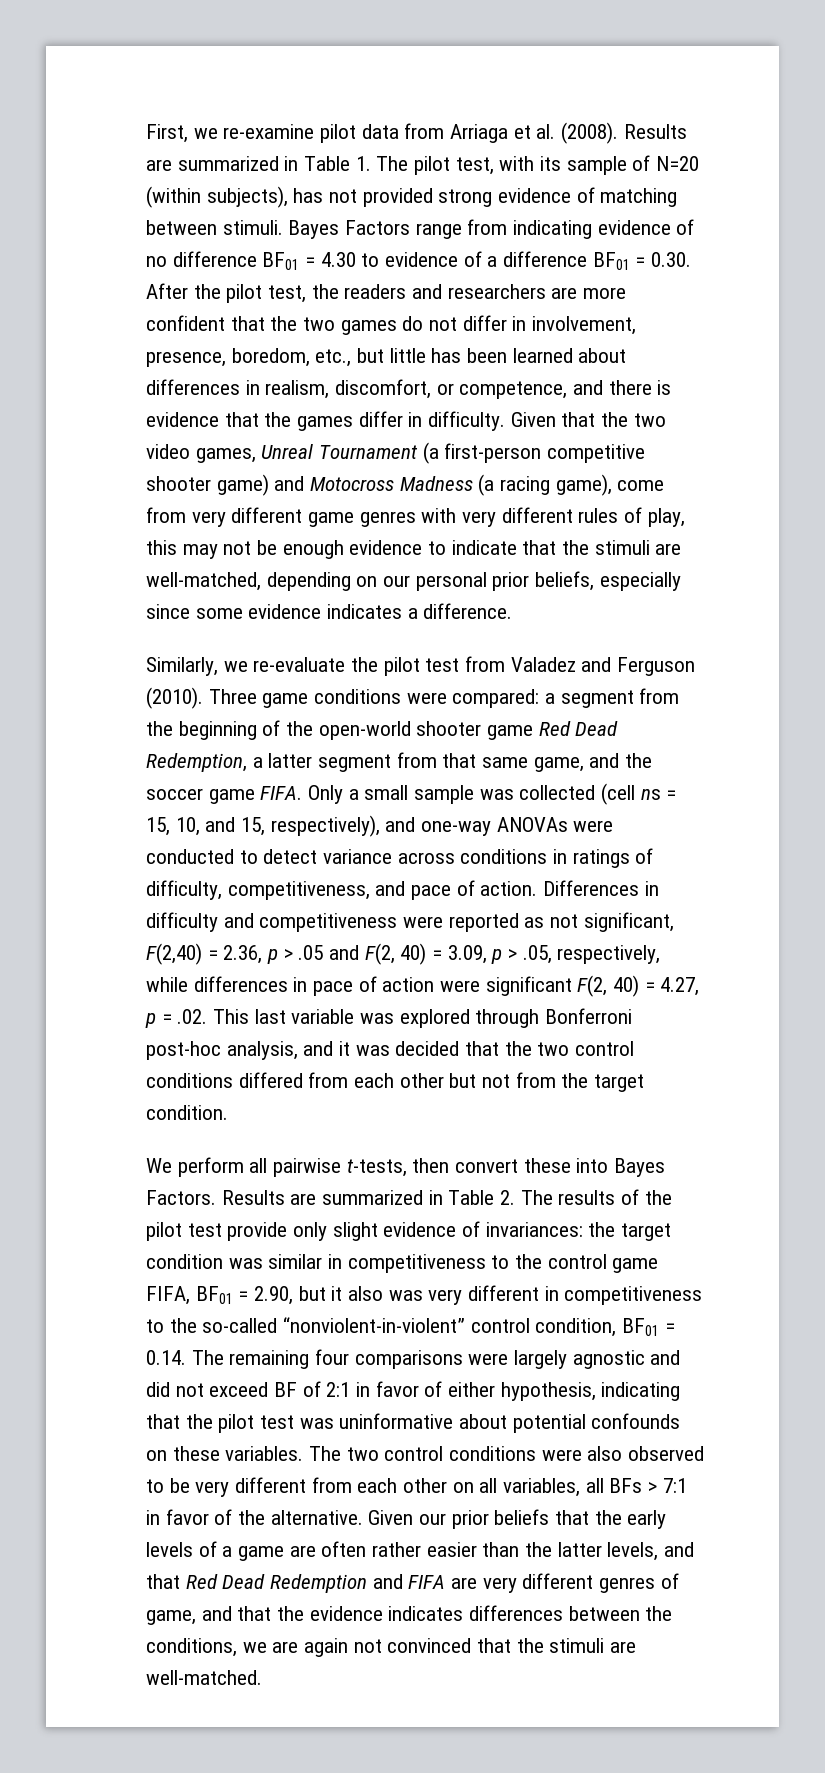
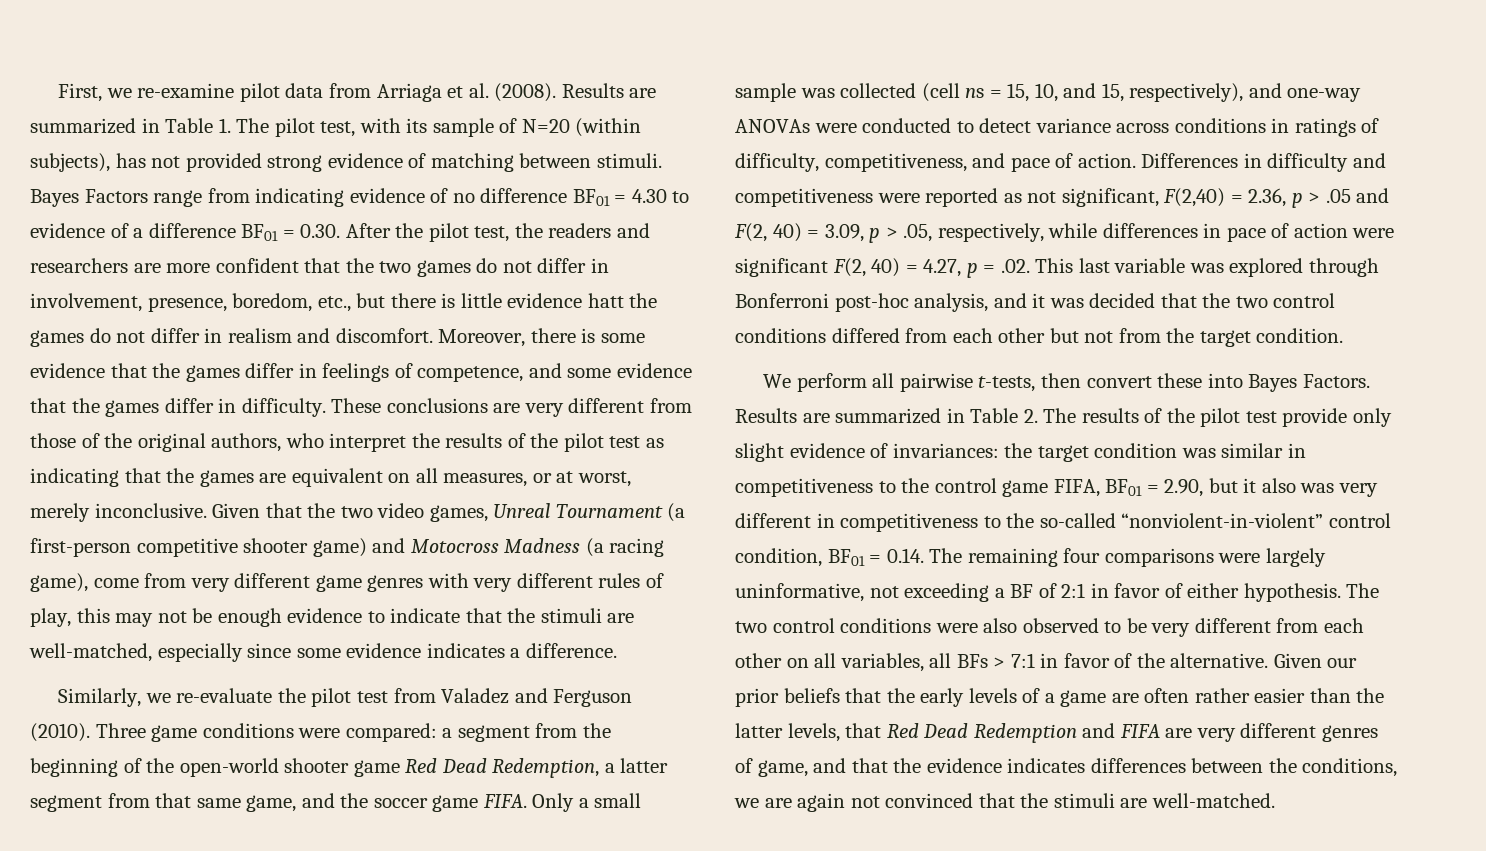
- Bayes Factors range from indicating evidence of no difference BF01 = 4.30 to evidence of a difference BF01 = 0.30. After the pilot test, the readers and researchers are more confident that the two games do not differ in involvement, presence, boredom, etc., but little has been learned about differences in realism, discomfort, or competence, and there is evidence that the games differ in difficulty.
+ Bayes Factors range from indicating evidence of no difference BF01 = 4.30 to evidence of a difference BF01 = 0.30. After the pilot test, the readers and researchers are more confident that the two games do not differ in involvement, presence, boredom, etc., but there is little evidence hatt the games do not differ in realism and discomfort. Moreover, there is some evidence that the games differ in feelings of competence, and some evidence that the games differ in difficulty.
+ These conclusions are very different from those of the original authors, who interpret the results of the pilot test as indicating that the games are equivalent on all measures, or at worst, merely inconclusive.
- Given that the two video games, Unreal Tournament (a first-person competitive shooter game) and Motocross Madness (a racing game), come from very different game genres with very different rules of play, this may not be enough evidence to indicate that the stimuli are well-matched, depending on our personal prior beliefs, especially since some evidence indicates a difference.
+ Given that the two video games, Unreal Tournament (a first-person competitive shooter game) and Motocross Madness (a racing game), come from very different game genres with very different rules of play, this may not be enough evidence to indicate that the stimuli are well-matched, especially since some evidence indicates a difference.
- the target condition was similar in competitiveness to the control game FIFA, BF01 = 2.90, but it also was very different in competitiveness to the so-called “nonviolent-in-violent” control condition, BF01 = 0.14. The remaining four comparisons were largely agnostic and did not exceed BF of 2:1 in favor of either hypothesis, indicating that the pilot test was uninformative about potential confounds on these variables.
+ the target condition was similar in competitiveness to the control game FIFA, BF01 = 2.90, but it also was very different in competitiveness to the so-called “nonviolent-in-violent” control condition, BF01 = 0.14. The remaining four comparisons were largely uninformative, not exceeding a BF of 2:1 in favor of either hypothesis.
- Given our prior beliefs that the early levels of a game are often rather easier than the latter levels, and that Red Dead Redemption and FIFA are very different genres of game, and that the evidence indicates differences between the conditions, we are again not convinced that the stimuli are well-matched.
+ Given our prior beliefs that the early levels of a game are often rather easier than the latter levels, that Red Dead Redemption and FIFA are very different genres of game, and that the evidence indicates differences between the conditions, we are again not convinced that the stimuli are well-matched.

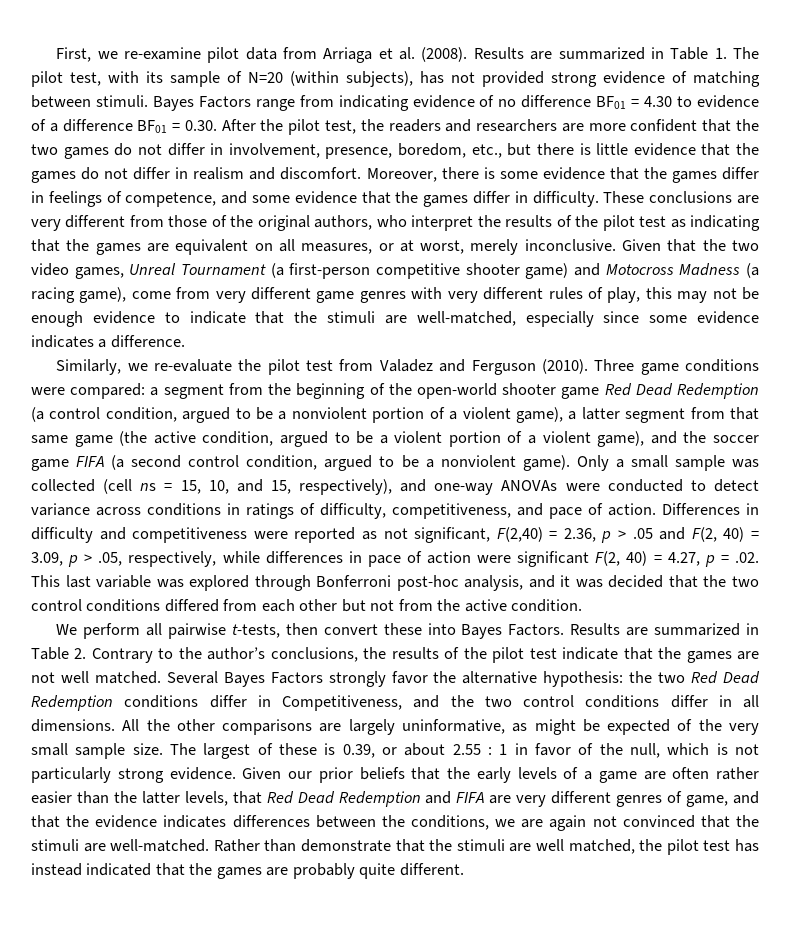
- Bayes Factors range from indicating evidence of no difference BF01 = 4.30 to evidence of a difference BF01 = 0.30. After the pilot test, the readers and researchers are more confident that the two games do not differ in involvement, presence, boredom, etc., but there is little evidence hatt the games do not differ in realism and discomfort.
+ Bayes Factors range from indicating evidence of no difference BF01 = 4.30 to evidence of a difference BF01 = 0.30. After the pilot test, the readers and researchers are more confident that the two games do not differ in involvement, presence, boredom, etc., but there is little evidence that the games do not differ in realism and discomfort.
- Three game conditions were compared: a segment from the beginning of the open-world shooter game Red Dead Redemption, a latter segment from that same game, and the soccer game FIFA.
+ Three game conditions were compared: a segment from the beginning of the open-world shooter game Red Dead Redemption (a control condition, argued to be a nonviolent portion of a violent game), a latter segment from that same game (the active condition, argued to be a violent portion of a violent game), and the soccer game FIFA (a second control condition, argued to be a nonviolent game).
- Differences in difficulty and competitiveness were reported as not significant, F(2,40) = 2.36, p > .05 and F(2, 40) = 3.09, p > .05, respectively, while differences in pace of action were significant F(2, 40) = 4.27, p = .02. This last variable was explored through Bonferroni post-hoc analysis, and it was decided that the two control conditions differed from each other but not from the target condition.
+ Differences in difficulty and competitiveness were reported as not significant, F(2,40) = 2.36, p > .05 and F(2, 40) = 3.09, p > .05, respectively, while differences in pace of action were significant F(2, 40) = 4.27, p = .02. This last variable was explored through Bonferroni post-hoc analysis, and it was decided that the two control conditions differed from each other but not from the active condition.
- Results are summarized in Table 2. The results of the pilot test provide only slight evidence of invariances: the target condition was similar in competitiveness to the control game FIFA, BF01 = 2.90, but it also was very different in competitiveness to the so-called “nonviolent-in-violent” control condition, BF01 = 0.14. The remaining four comparisons were largely uninformative, not exceeding a BF of 2:1 in favor of either hypothesis. The two control conditions were also observed to be very different from each other on all variables, all BFs > 7:1 in favor of the alternative.
+ Results are summarized in Table 2. Contrary to the author’s conclusions, the results of the pilot test indicate that the games are not well matched. Several Bayes Factors strongly favor the alternative hypothesis: the two Red Dead Redemption conditions differ in Competitiveness, and the two control conditions differ in all dimensions. All the other comparisons are largely uninformative, as might be expected of the very small sample size. The largest of these is 0.39, or about 2.55 : 1 in favor of the null, which is not particularly strong evidence.
+ Rather than demonstrate that the stimuli are well matched, the pilot test has instead indicated that the games are probably quite different.

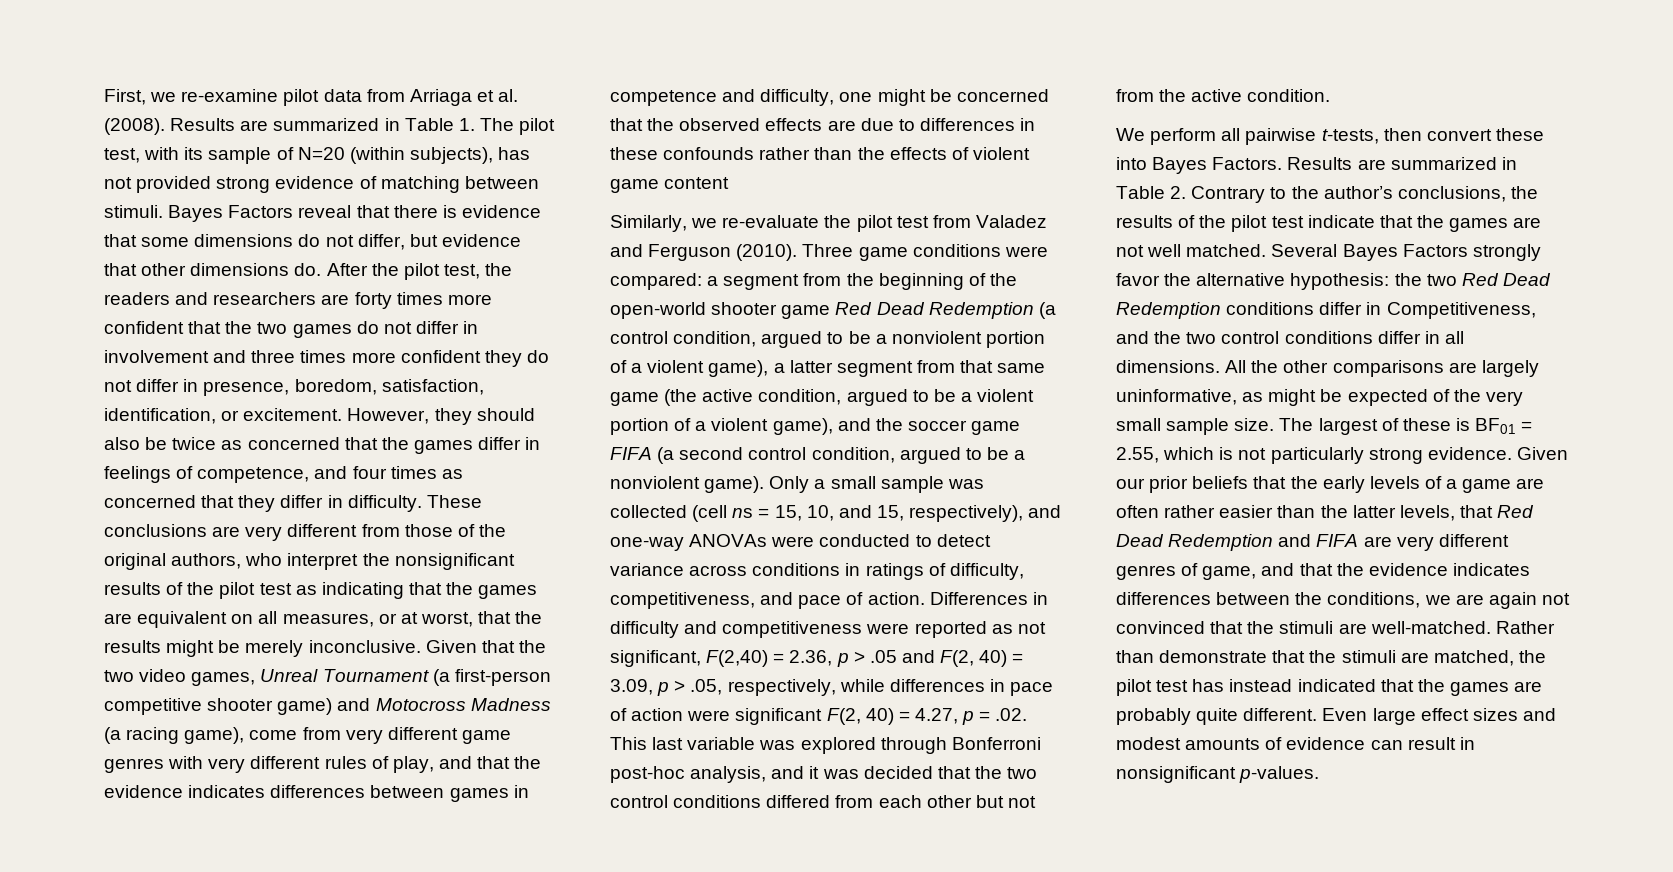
- Bayes Factors range from indicating evidence of no difference BF01 = 4.30 to evidence of a difference BF01 = 0.30. After the pilot test, the readers and researchers are more confident that the two games do not differ in involvement, presence, boredom, etc., but there is little evidence that the games do not differ in realism and discomfort. Moreover, there is some evidence that the games differ in feelings of competence, and some evidence that the games differ in difficulty.
+ Bayes Factors reveal that there is evidence that some dimensions do not differ, but evidence that other dimensions do. After the pilot test, the readers and researchers are forty times more confident that the two games do not differ in involvement and three times more confident they do not differ in presence, boredom, satisfaction, identification, or excitement. However, they should also be twice as concerned that the games differ in feelings of competence, and four times as concerned that they differ in difficulty.
- These conclusions are very different from those of the original authors, who interpret the results of the pilot test as indicating that the games are equivalent on all measures, or at worst, merely inconclusive.
+ These conclusions are very different from those of the original authors, who interpret the nonsignificant results of the pilot test as indicating that the games are equivalent on all measures, or at worst, that the results might be merely inconclusive.
- Given that the two video games, Unreal Tournament (a first-person competitive shooter game) and Motocross Madness (a racing game), come from very different game genres with very different rules of play, this may not be enough evidence to indicate that the stimuli are well-matched, especially since some evidence indicates a difference.
+ Given that the two video games, Unreal Tournament (a first-person competitive shooter game) and Motocross Madness (a racing game), come from very different game genres with very different rules of play, and that the evidence indicates differences between games in competence and difficulty, one might be concerned that the observed effects are due to differences in these confounds rather than the effects of violent game content
- The largest of these is 0.39, or about 2.55 : 1 in favor of the null, which is not particularly strong evidence.
+ The largest of these is BF01 = 2.55, which is not particularly strong evidence.
- Rather than demonstrate that the stimuli are well matched, the pilot test has instead indicated that the games are probably quite different.
+ Rather than demonstrate that the stimuli are matched, the pilot test has instead indicated that the games are probably quite different.
+ Even large effect sizes and modest amounts of evidence can result in nonsignificant p-values.

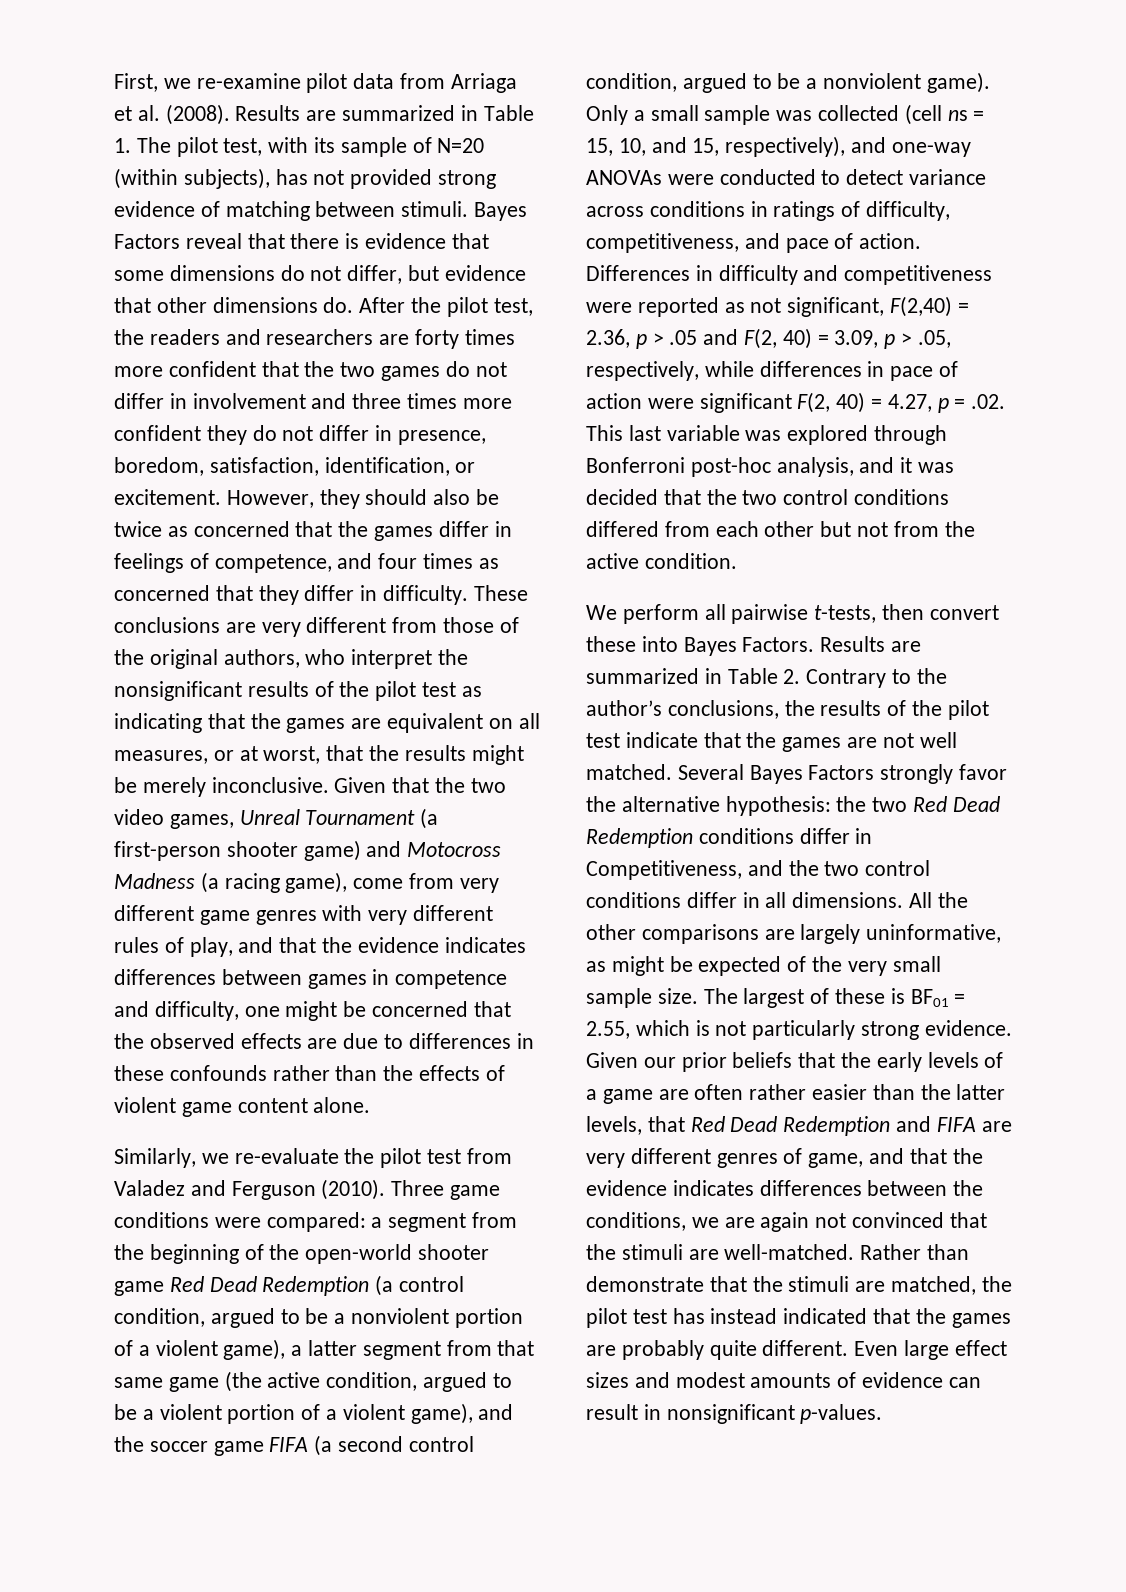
- Given that the two video games, Unreal Tournament (a first-person competitive shooter game) and Motocross Madness (a racing game), come from very different game genres with very different rules of play, and that the evidence indicates differences between games in competence and difficulty, one might be concerned that the observed effects are due to differences in these confounds rather than the effects of violent game content
+ Given that the two video games, Unreal Tournament (a first-person shooter game) and Motocross Madness (a racing game), come from very different game genres with very different rules of play, and that the evidence indicates differences between games in competence and difficulty, one might be concerned that the observed effects are due to differences in these confounds rather than the effects of violent game content alone.

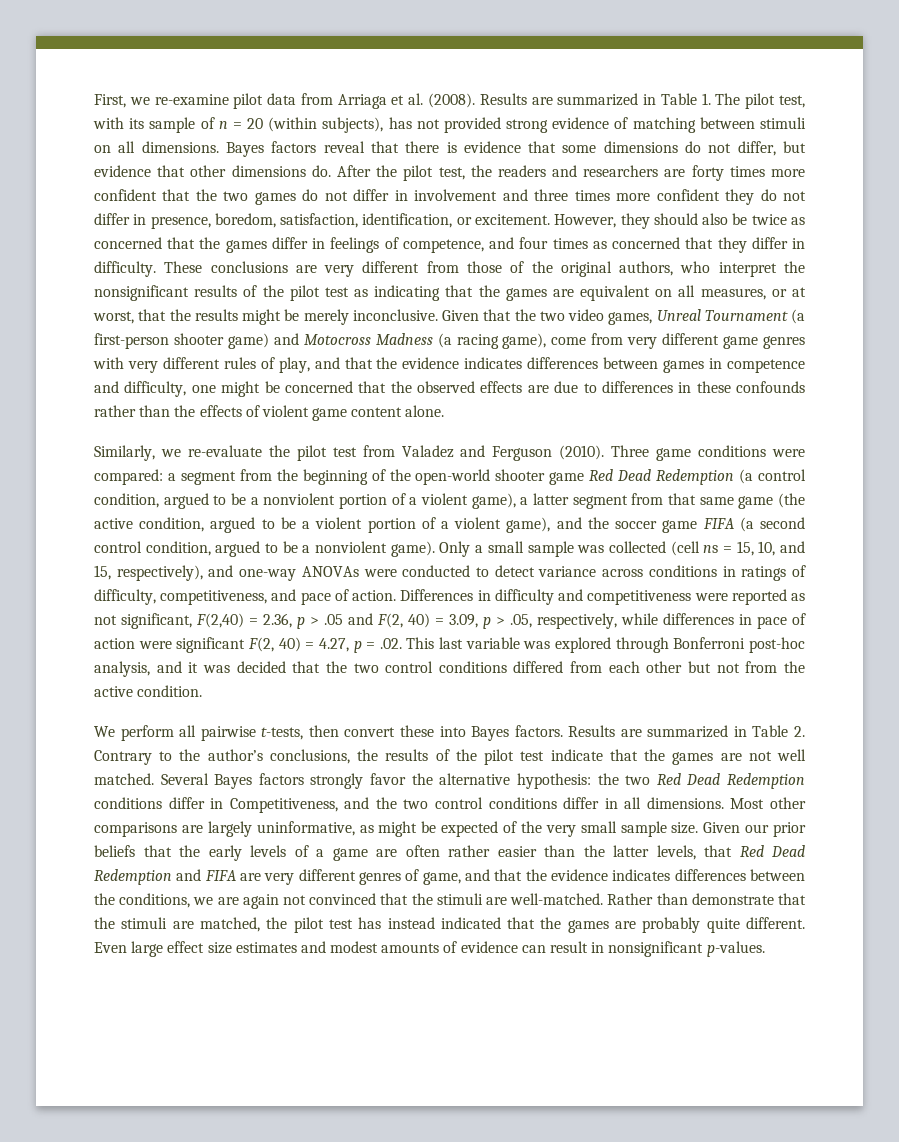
- Results are summarized in Table 1. The pilot test, with its sample of N=20 (within subjects), has not provided strong evidence of matching between stimuli. Bayes Factors reveal that there is evidence that some dimensions do not differ, but evidence that other dimensions do.
+ Results are summarized in Table 1. The pilot test, with its sample of n = 20 (within subjects), has not provided strong evidence of matching between stimuli on all dimensions. Bayes factors reveal that there is evidence that some dimensions do not differ, but evidence that other dimensions do.
- We perform all pairwise t-tests, then convert these into Bayes Factors.
+ We perform all pairwise t-tests, then convert these into Bayes factors.
- Several Bayes Factors strongly favor the alternative hypothesis: the two Red Dead Redemption conditions differ in Competitiveness, and the two control conditions differ in all dimensions.
+ Several Bayes factors strongly favor the alternative hypothesis: the two Red Dead Redemption conditions differ in Competitiveness, and the two control conditions differ in all dimensions.
- All the other comparisons are largely uninformative, as might be expected of the very small sample size.
+ Most other comparisons are largely uninformative, as might be expected of the very small sample size.
- The largest of these is BF01 = 2.55, which is not particularly strong evidence.
- Even large effect sizes and modest amounts of evidence can result in nonsignificant p-values.
+ Even large effect size estimates and modest amounts of evidence can result in nonsignificant p-values.

